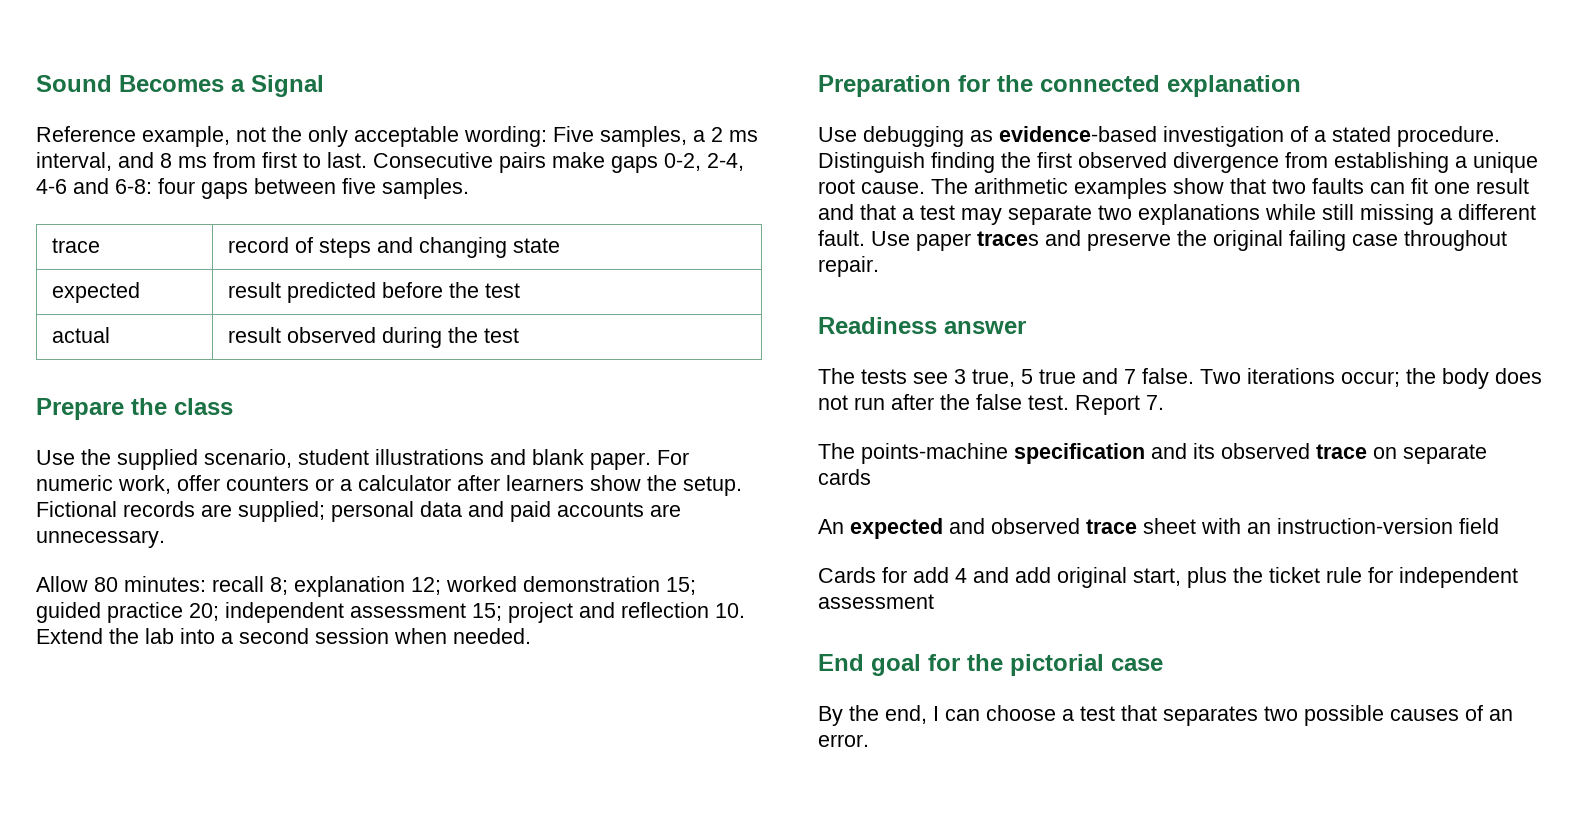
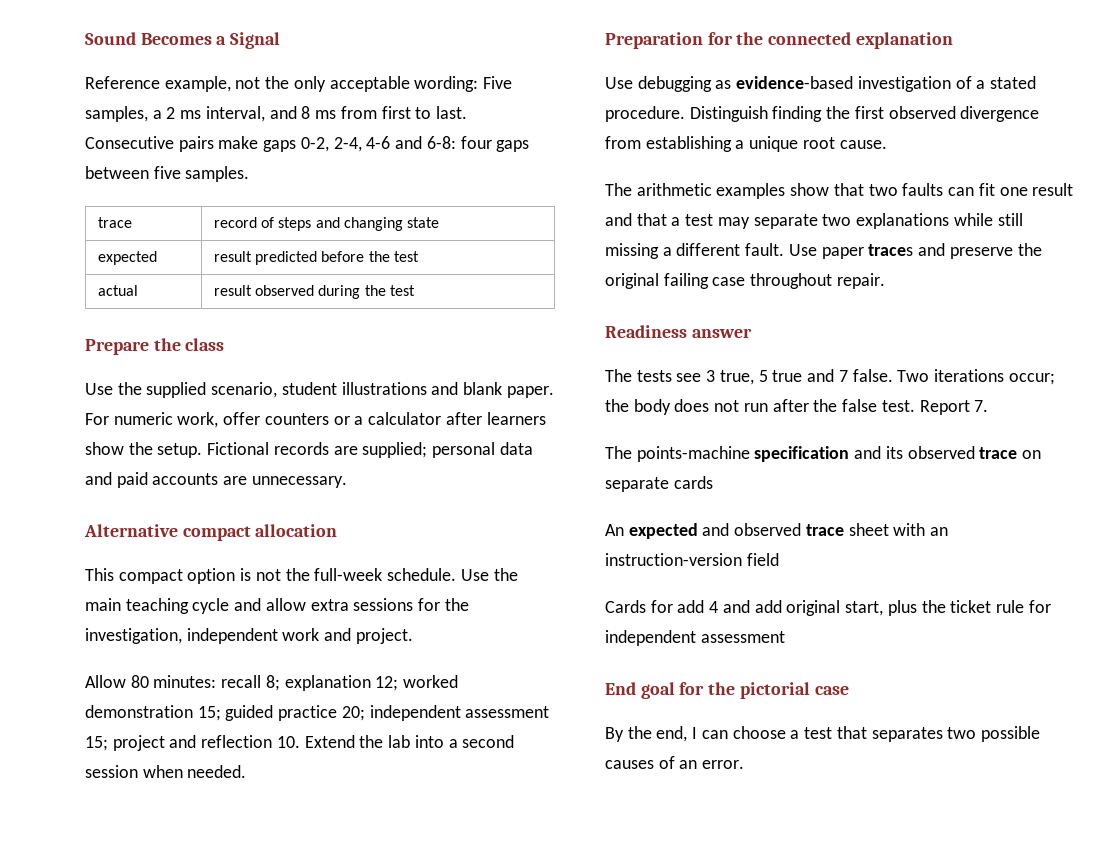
+ Alternative compact allocation
+ This compact option is not the full-week schedule. Use the main teaching cycle and allow extra sessions for the investigation, independent work and project.
- Distinguish finding the first observed divergence from establishing a unique root cause. The arithmetic examples show that two faults can fit one result and that a test may separate two explanations while still missing a different fault.
+ Distinguish finding the first observed divergence from establishing a unique root cause.
+ The arithmetic examples show that two faults can fit one result and that a test may separate two explanations while still missing a different fault.

